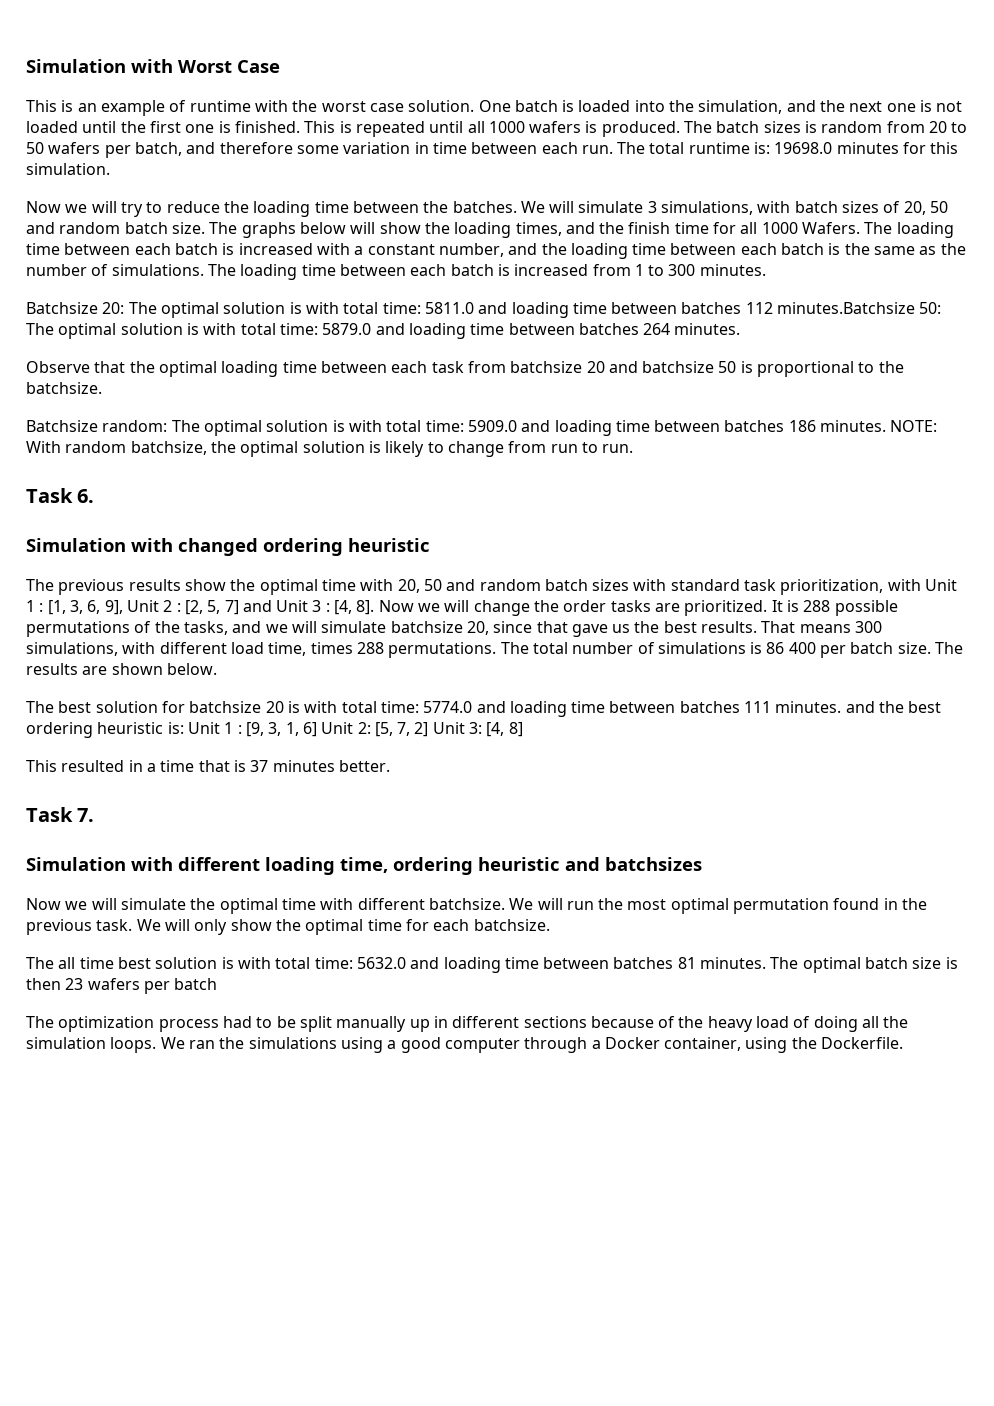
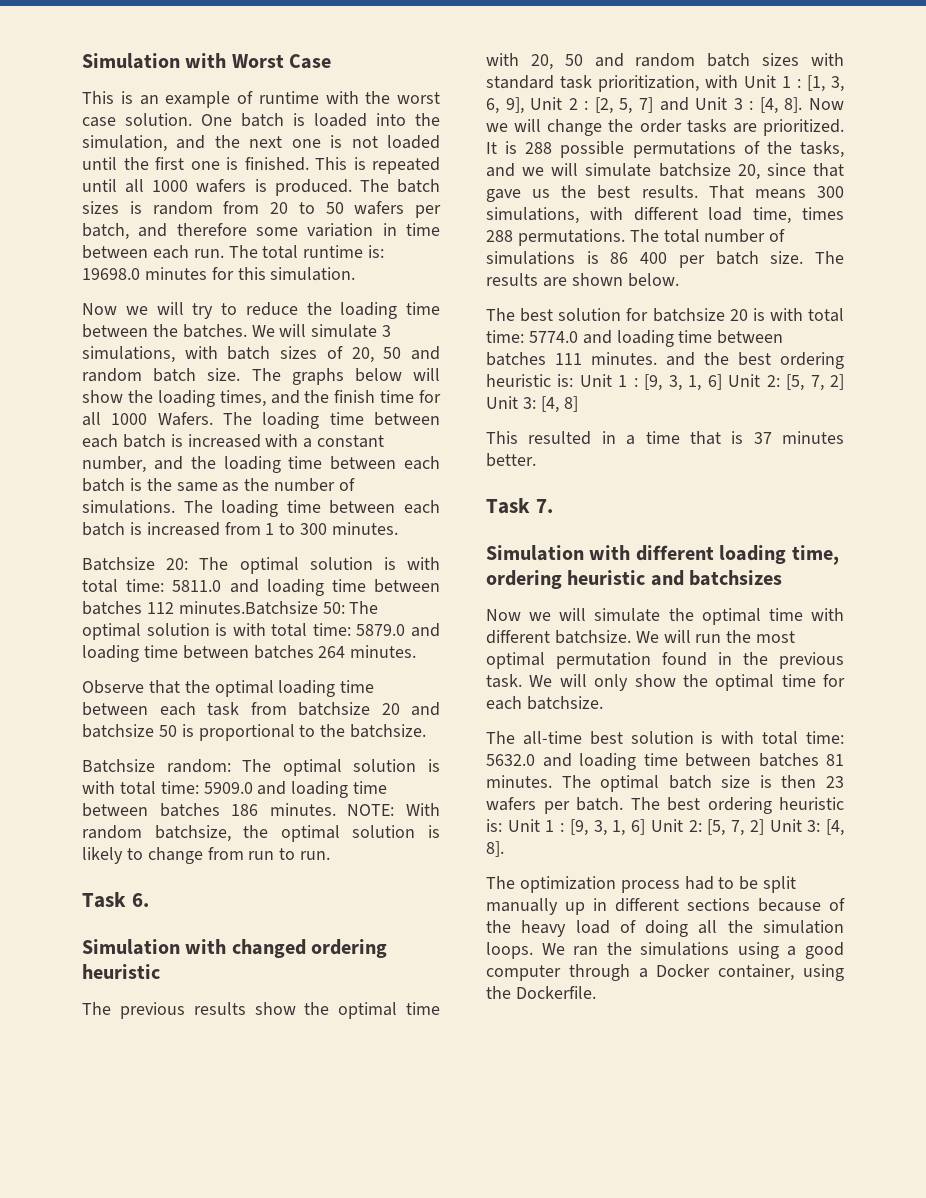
- The all time best solution is with total time: 5632.0 and loading time between batches 81 minutes.
+ The all-time best solution is with total time: 5632.0 and loading time between batches 81 minutes.
- The optimal batch size is then 23 wafers per batch
+ The optimal batch size is then 23 wafers per batch. The best ordering heuristic is: Unit 1 : [9, 3, 1, 6] Unit 2: [5, 7, 2] Unit 3: [4, 8].

